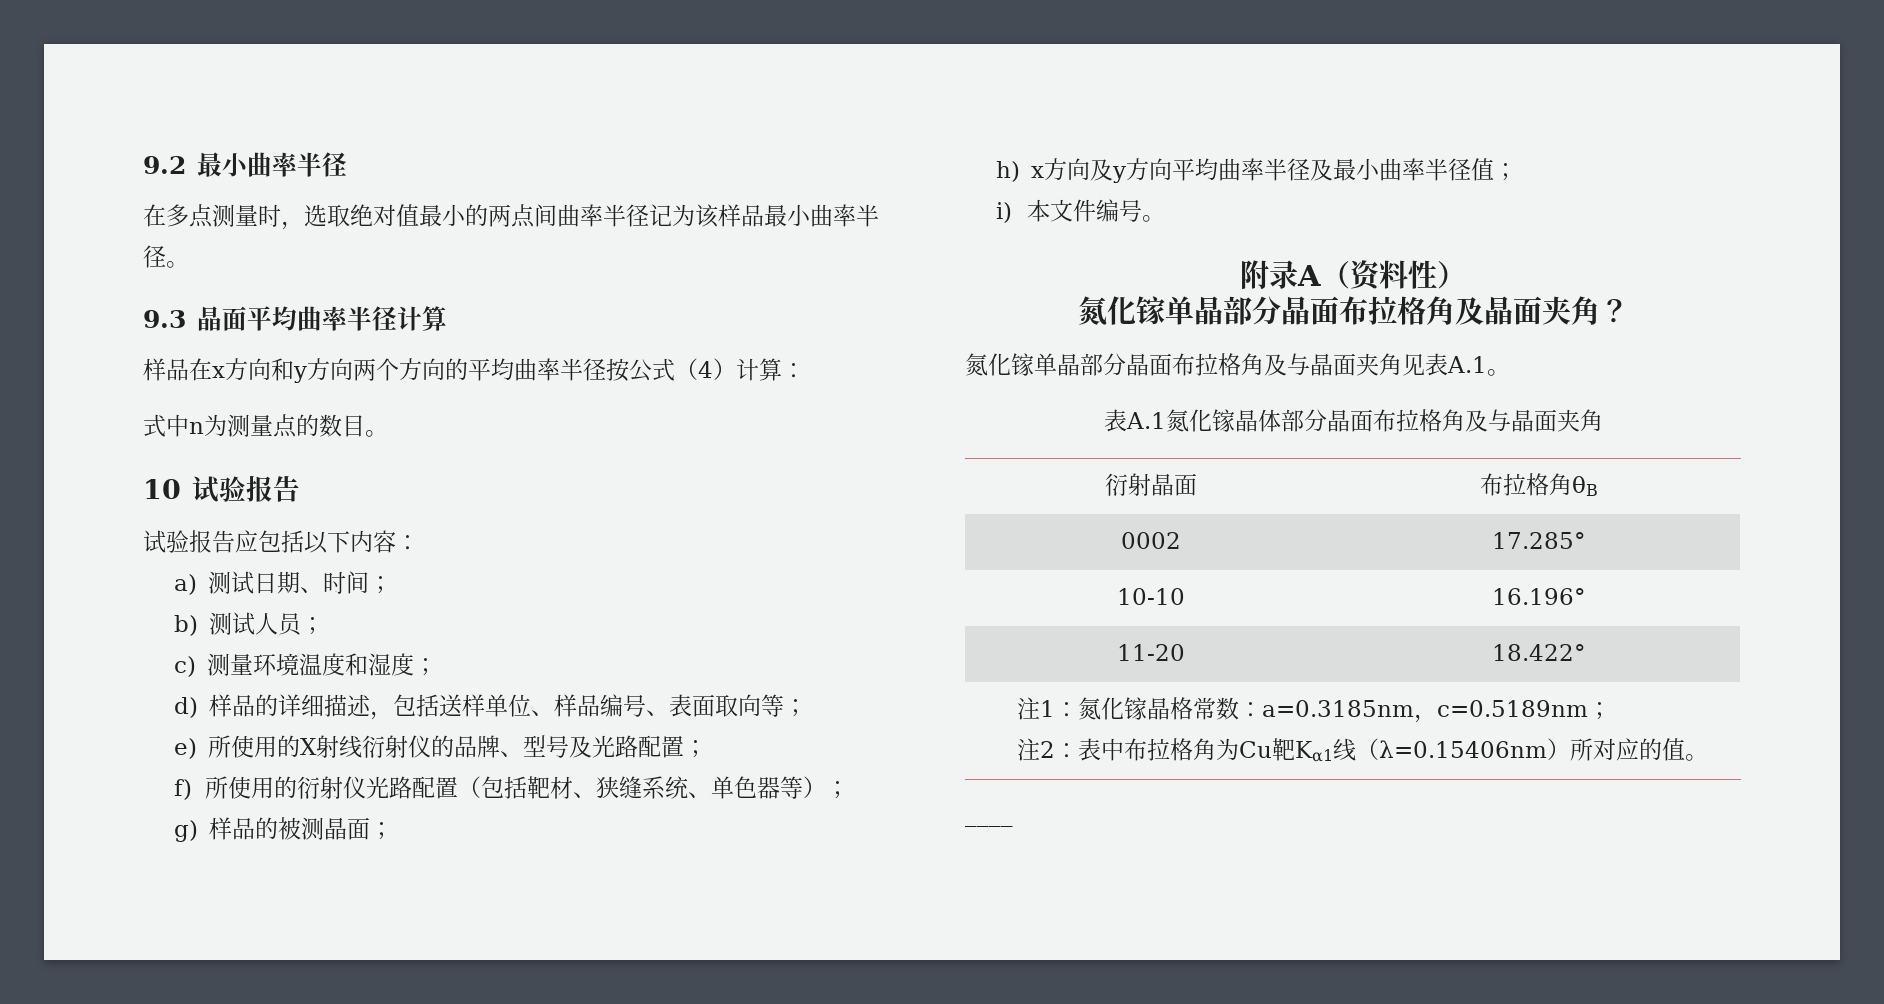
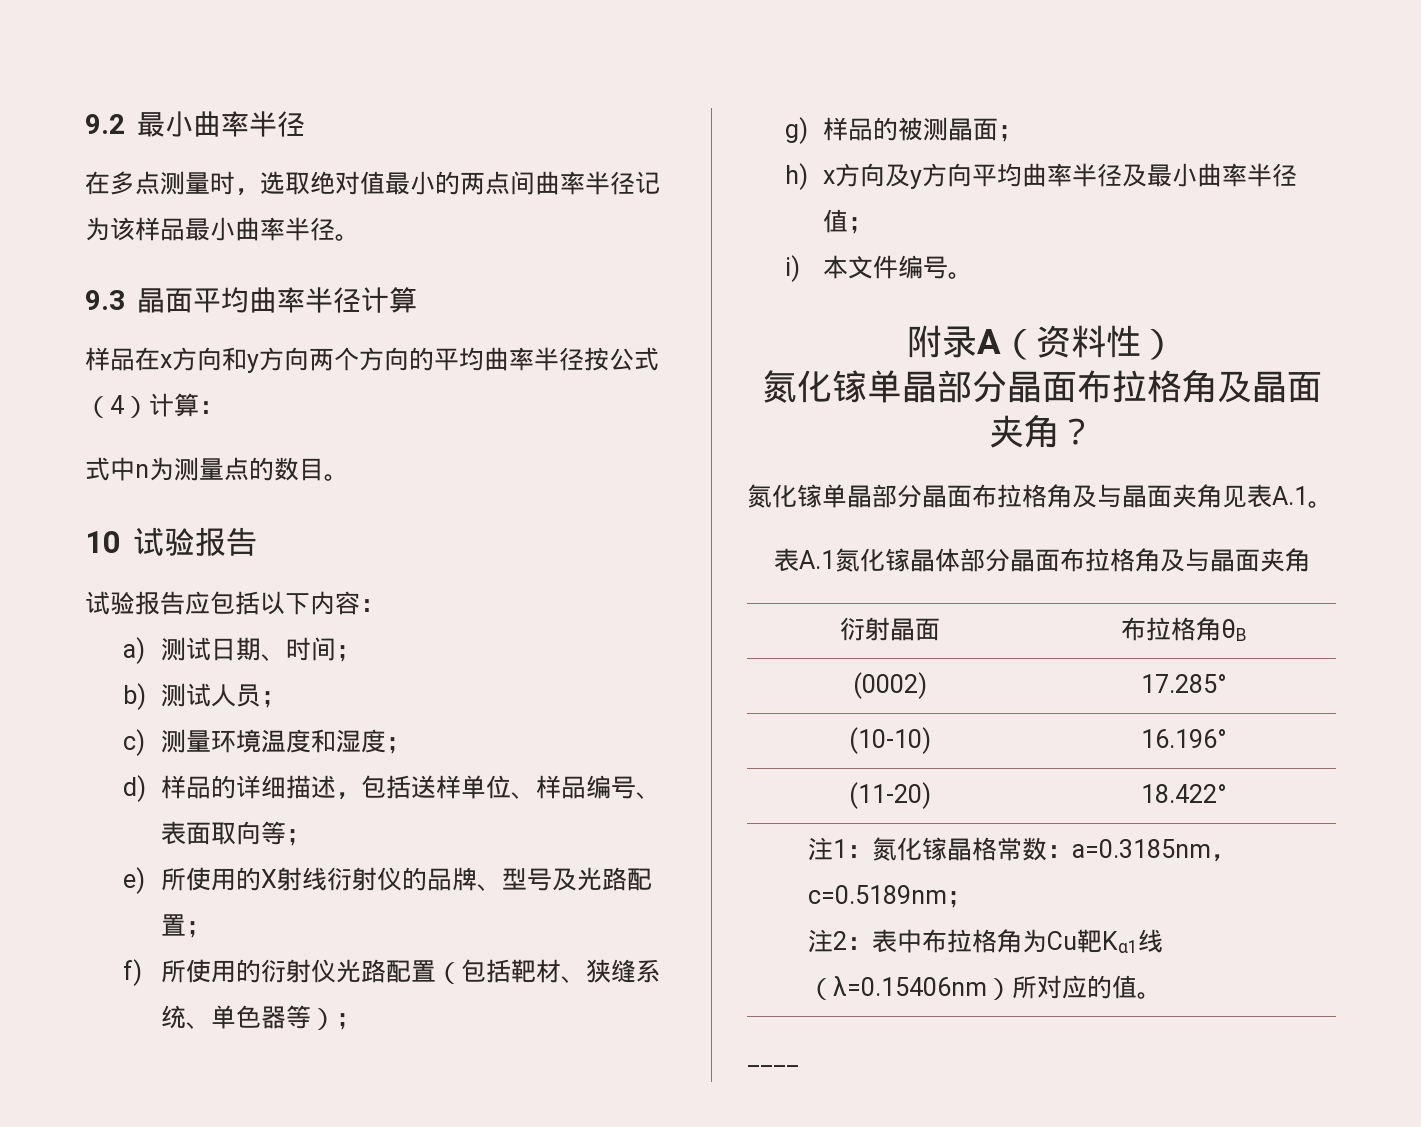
- 0002 | 17.285°
+ (0002) | 17.285°
- 10-10 | 16.196°
+ (10-10) | 16.196°
- 11-20 | 18.422°
+ (11-20) | 18.422°

